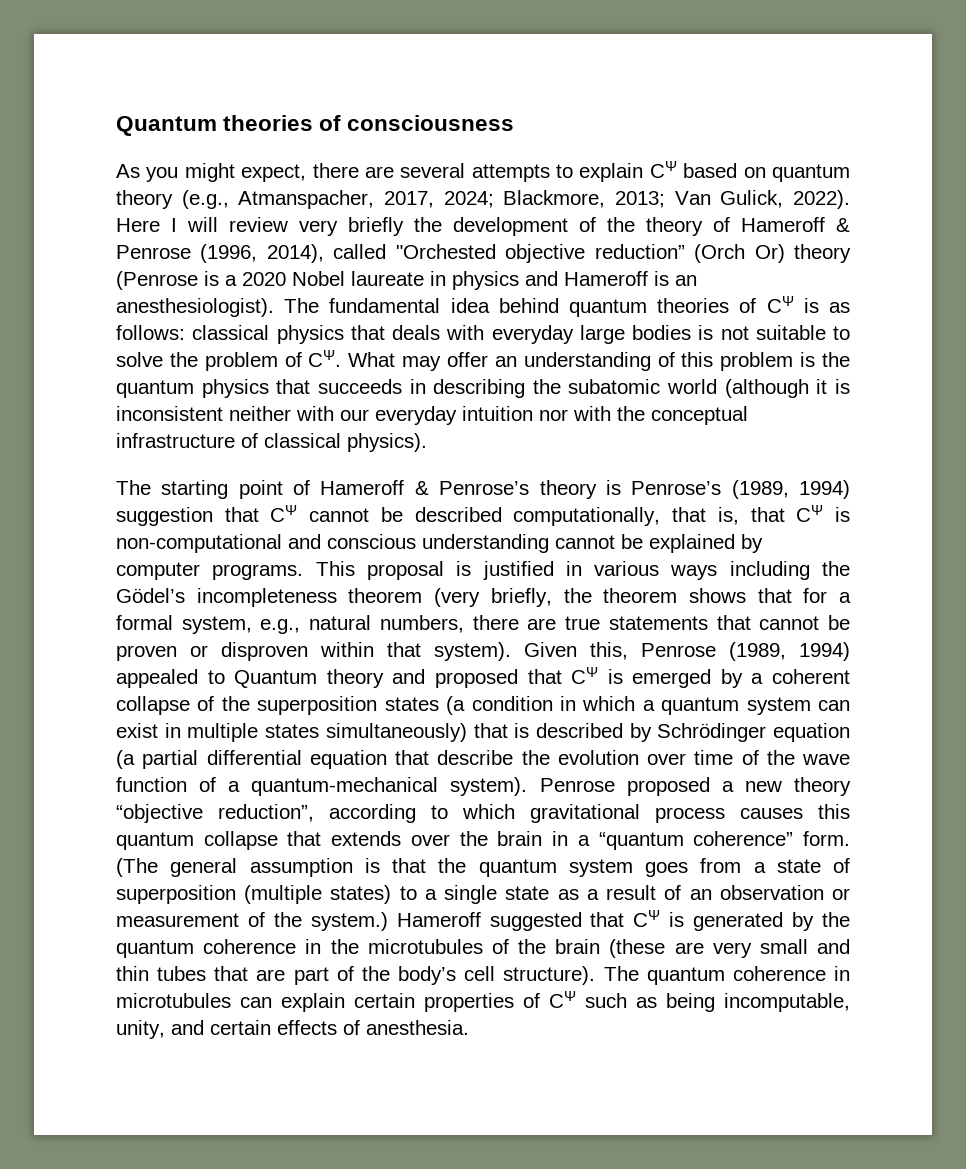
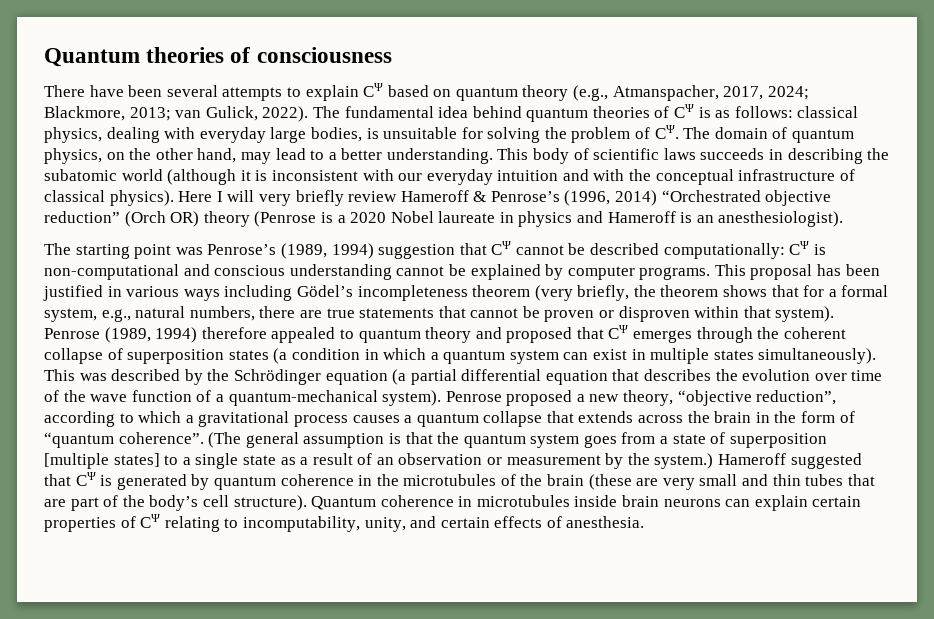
- As you might expect, there are several attempts to explain CΨ based on quantum theory (e.g., Atmanspacher, 2017, 2024; Blackmore, 2013; Van Gulick, 2022).
+ There have been several attempts to explain CΨ based on quantum theory (e.g., Atmanspacher, 2017, 2024; Blackmore, 2013; van Gulick, 2022).
+ The fundamental idea behind quantum theories of CΨ is as follows: classical physics, dealing with everyday large bodies, is unsuitable for solving the problem of CΨ. The domain of quantum physics, on the other hand, may lead to a better understanding. This body of scientific laws succeeds in describing the subatomic world (although it is inconsistent with our everyday intuition and with the conceptual infrastructure of classical physics).
- Here I will review very briefly the development of the theory of Hameroff & Penrose (1996, 2014), called "Orchested objective reduction” (Orch Or) theory (Penrose is a 2020 Nobel laureate in physics and Hameroff is an anesthesiologist). The fundamental idea behind quantum theories of CΨ is as follows: classical physics that deals with everyday large bodies is not suitable to solve the problem of CΨ. What may offer an understanding of this problem is the quantum physics that succeeds in describing the subatomic world (although it is inconsistent neither with our everyday intuition nor with the conceptual infrastructure of classical physics).
- The starting point of Hameroff & Penrose’s theory is Penrose’s (1989, 1994) suggestion that CΨ cannot be described computationally, that is, that CΨ is non-computational and conscious understanding cannot be explained by computer programs.
+ Here I will very briefly review Hameroff & Penrose’s (1996, 2014) “Orchestrated objective reduction” (Orch OR) theory (Penrose is a 2020 Nobel laureate in physics and Hameroff is an anesthesiologist).
+ The starting point was Penrose’s (1989, 1994) suggestion that CΨ cannot be described computationally: CΨ is non-computational and conscious understanding cannot be explained by computer programs.
- This proposal is justified in various ways including the Gӧdel’s incompleteness theorem (very briefly, the theorem shows that for a formal system, e.g., natural numbers, there are true statements that cannot be proven or disproven within that system).
+ This proposal has been justified in various ways including Gӧdel’s incompleteness theorem (very briefly, the theorem shows that for a formal system, e.g., natural numbers, there are true statements that cannot be proven or disproven within that system).
- Given this, Penrose (1989, 1994) appealed to Quantum theory and proposed that CΨ is emerged by a coherent collapse of the superposition states (a condition in which a quantum system can exist in multiple states simultaneously) that is described by Schrӧdinger equation (a partial differential equation that describe the evolution over time of the wave function of a quantum-mechanical system).
+ Penrose (1989, 1994) therefore appealed to quantum theory and proposed that CΨ emerges through the coherent collapse of superposition states (a condition in which a quantum system can exist in multiple states simultaneously). This was described by the Schrӧdinger equation (a partial differential equation that describes the evolution over time of the wave function of a quantum-mechanical system).
- Penrose proposed a new theory “objective reduction”, according to which gravitational process causes this quantum collapse that extends over the brain in a “quantum coherence” form.
+ Penrose proposed a new theory, “objective reduction”, according to which a gravitational process causes a quantum collapse that extends across the brain in the form of “quantum coherence”.
- (The general assumption is that the quantum system goes from a state of superposition (multiple states) to a single state as a result of an observation or measurement of the system.)
+ (The general assumption is that the quantum system goes from a state of superposition [multiple states] to a single state as a result of an observation or measurement by the system.)
- Hameroff suggested that CΨ is generated by the quantum coherence in the microtubules of the brain (these are very small and thin tubes that are part of the body’s cell structure).
+ Hameroff suggested that CΨ is generated by quantum coherence in the microtubules of the brain (these are very small and thin tubes that are part of the body’s cell structure).
- The quantum coherence in microtubules can explain certain properties of CΨ such as being incomputable, unity, and certain effects of anesthesia.
+ Quantum coherence in microtubules inside brain neurons can explain certain properties of CΨ relating to incomputability, unity, and certain effects of anesthesia.

